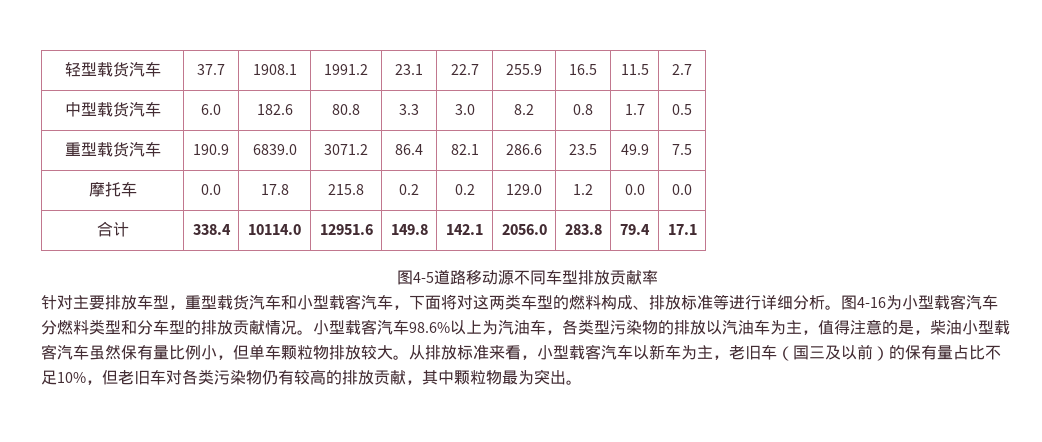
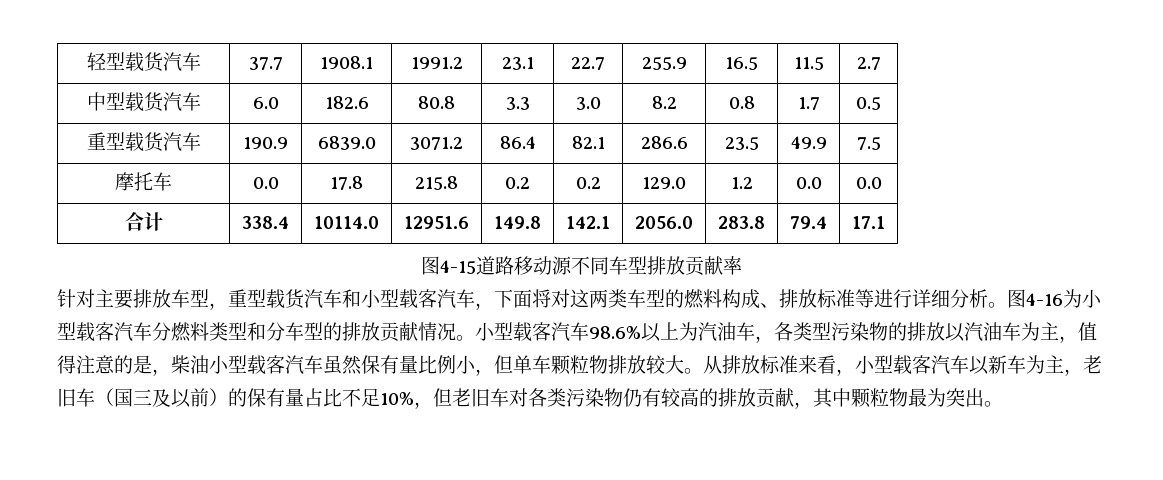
- 图4-5道路移动源不同车型排放贡献率
+ 图4-15道路移动源不同车型排放贡献率

